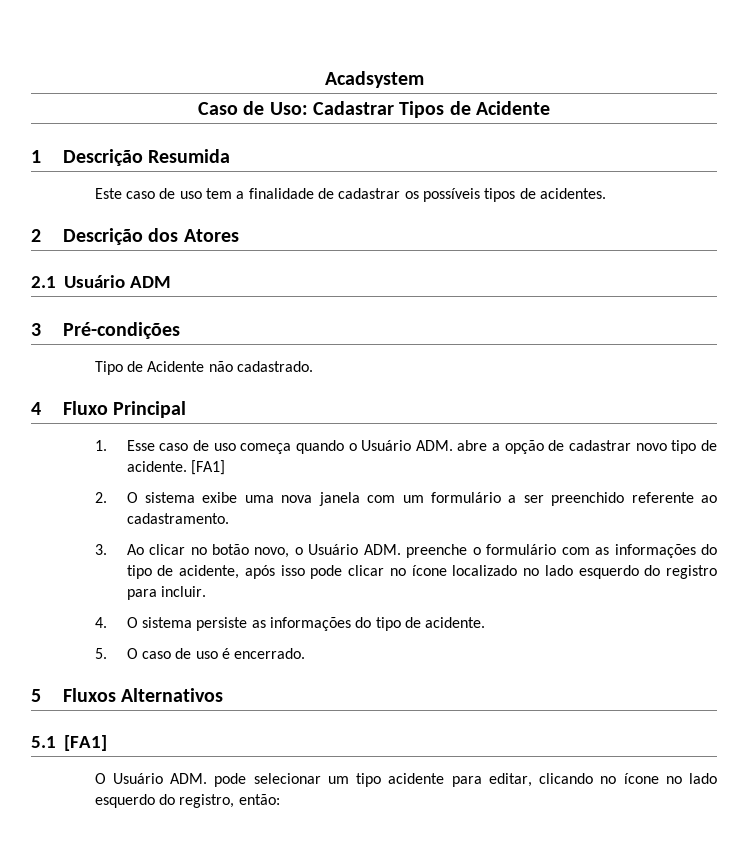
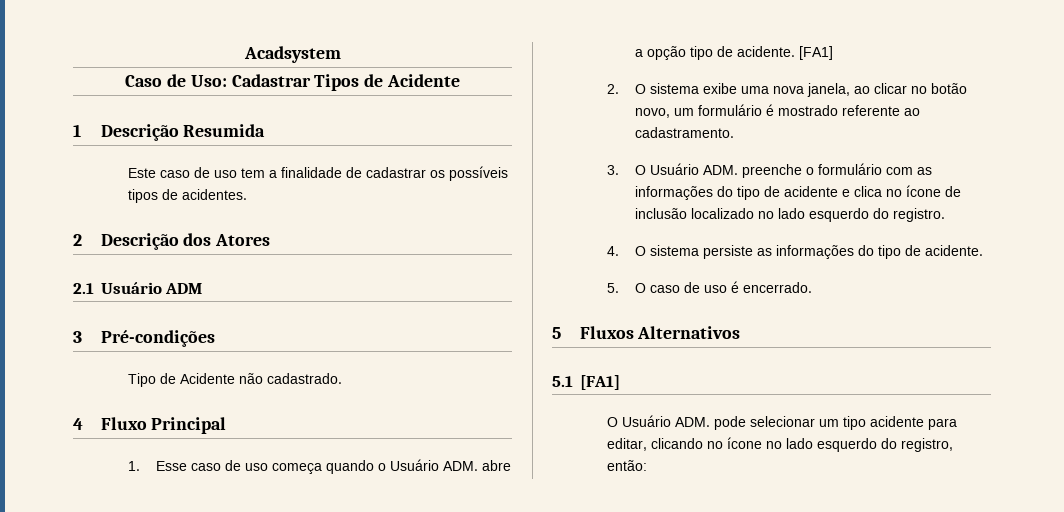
- 1. Esse caso de uso começa quando o Usuário ADM. abre a opção de cadastrar novo tipo de acidente.
+ 1. Esse caso de uso começa quando o Usuário ADM. abre a opção tipo de acidente.
- 2. O sistema exibe uma nova janela com um formulário a ser preenchido referente ao cadastramento.
- 3. Ao clicar no botão novo, o Usuário ADM. preenche o formulário com as informações do tipo de acidente, após isso pode clicar no ícone localizado no lado esquerdo do registro para incluir.
+ 2. O sistema exibe uma nova janela, ao clicar no botão novo, um formulário é mostrado referente ao cadastramento.
+ 3. O Usuário ADM. preenche o formulário com as informações do tipo de acidente e clica no ícone de inclusão localizado no lado esquerdo do registro.

